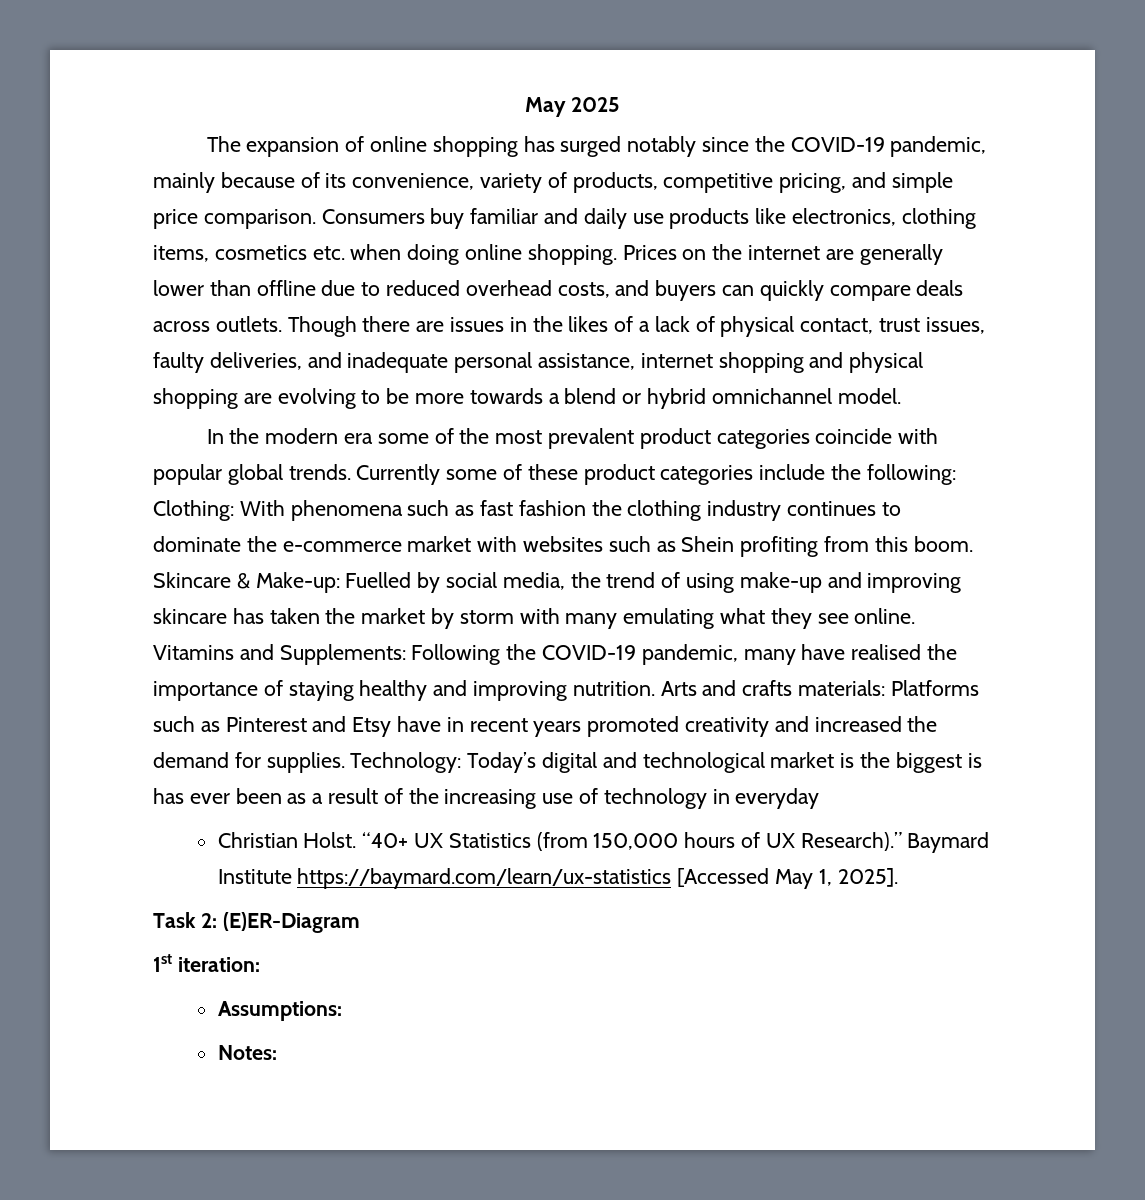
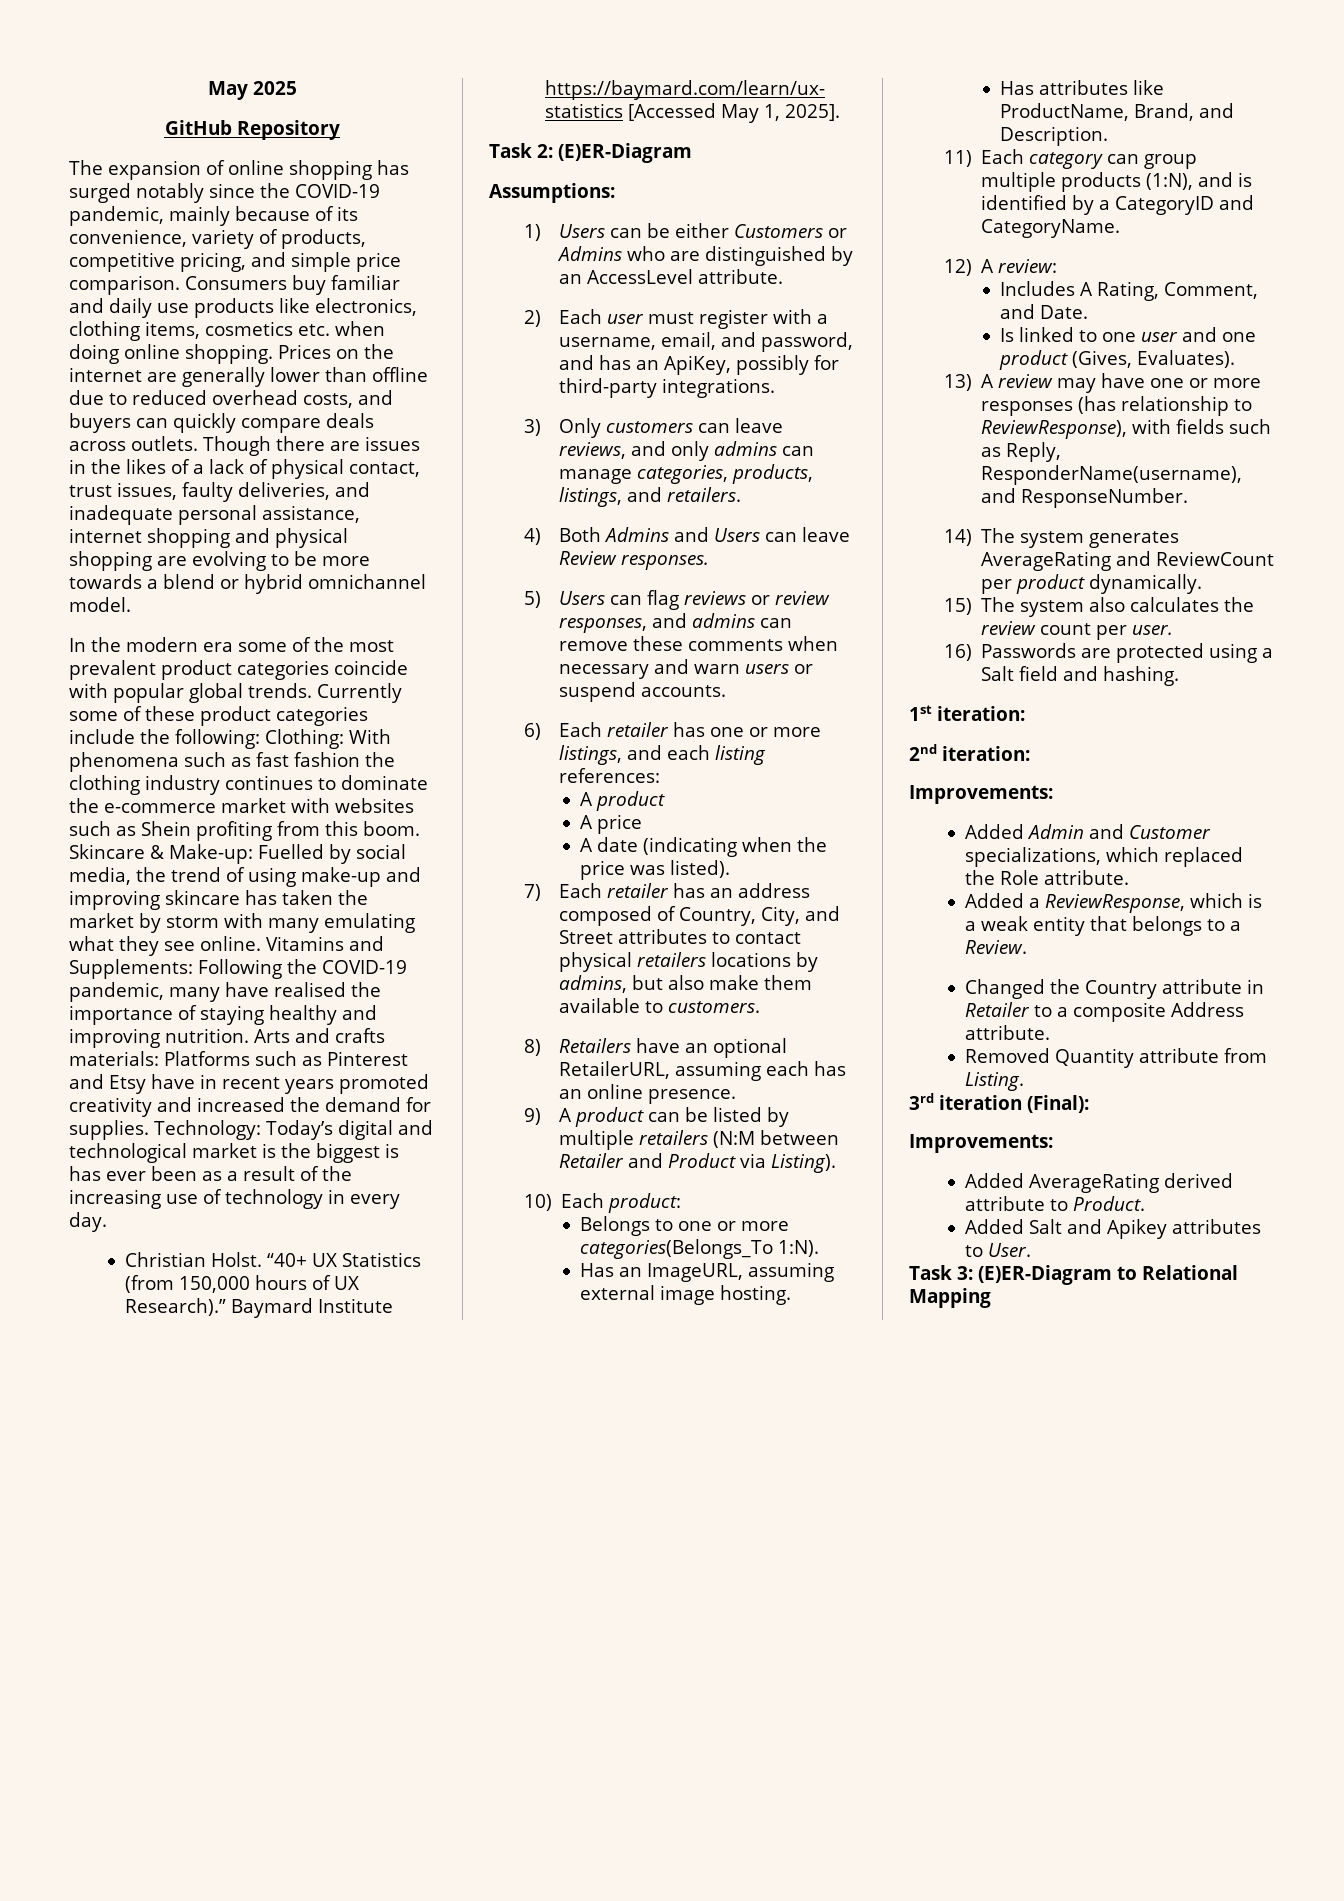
+ GitHub Repository
- Technology: Today’s digital and technological market is the biggest is has ever been as a result of the increasing use of technology in everyday
+ Technology: Today’s digital and technological market is the biggest is has ever been as a result of the increasing use of technology in every day.
+ Assumptions:
+ 1) Users can be either Customers or Admins who are distinguished by an AccessLevel attribute.
+ 2) Each user must register with a username, email, and password, and has an ApiKey, possibly for third-party integrations.
+ 3) Only customers can leave reviews, and only admins can manage categories, products, listings, and retailers.
+ 4) Both Admins and Users can leave Review responses.
+ 5) Users can flag reviews or review responses, and admins can remove these comments when necessary and warn users or suspend accounts.
+ 6) Each retailer has one or more listings, and each listing references:
+ A product
+ A price
+ A date (indicating when the price was listed).
+ 7) Each retailer has an address composed of Country, City, and Street attributes to contact physical retailers locations by admins, but also make them available to customers.
+ 8) Retailers have an optional RetailerURL, assuming each has an online presence.
+ 9) A product can be listed by multiple retailers (N:M between Retailer and Product via Listing).
+ 10) Each product:
+ Belongs to one or more categories(Belongs_To 1:N).
+ Has an ImageURL, assuming external image hosting.
+ Has attributes like ProductName, Brand, and Description.
+ 11) Each category can group multiple products (1:N), and is identified by a CategoryID and CategoryName.
+ 12) A review:
+ Includes A Rating, Comment, and Date.
+ Is linked to one user and one product (Gives, Evaluates).
+ 13) A review may have one or more responses (has relationship to ReviewResponse), with fields such as Reply, ResponderName(username), and ResponseNumber.
+ 14) The system generates AverageRating and ReviewCount per product dynamically.
+ 15) The system also calculates the review count per user.
+ 16) Passwords are protected using a Salt field and hashing.
  1st iteration:
- Assumptions:
- Notes:
+ 2nd iteration:
+ Improvements:
+ Added Admin and Customer specializations, which replaced the Role attribute.
+ Added a ReviewResponse, which is a weak entity that belongs to a Review.
+ Changed the Country attribute in Retailer to a composite Address attribute.
+ Removed Quantity attribute from Listing.
+ 3rd iteration (Final):
+ Improvements:
+ Added AverageRating derived attribute to Product.
+ Added Salt and Apikey attributes to User.
+ Task 3: (E)ER-Diagram to Relational Mapping

